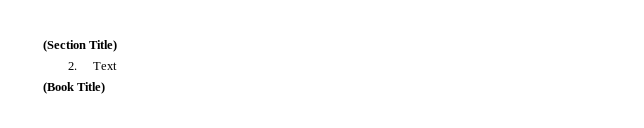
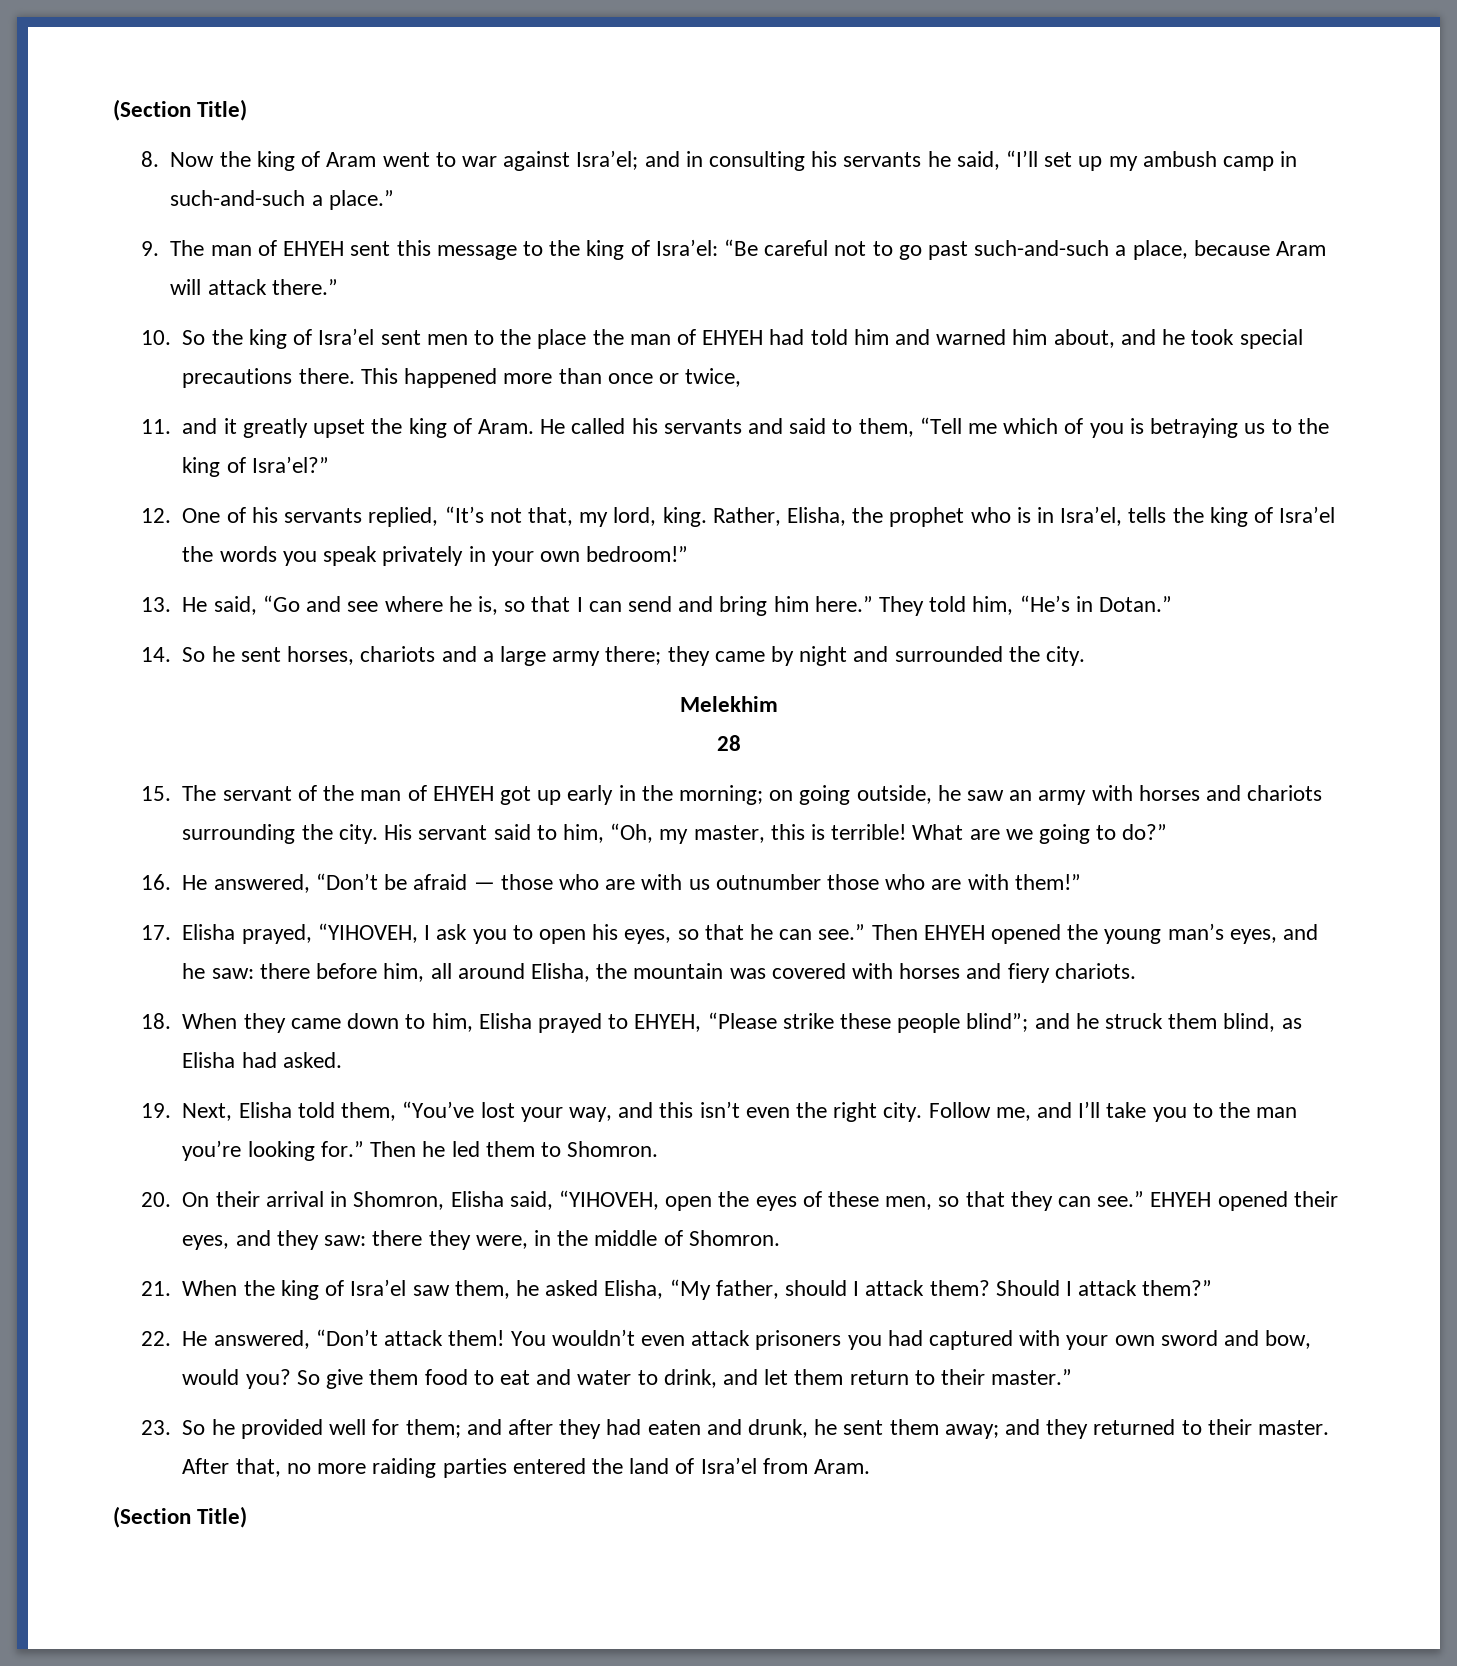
- 2. Text
- (Book Title)
+ 8. Now the king of Aram went to war against Isra’el; and in consulting his servants he said, “I’ll set up my ambush camp in such-and-such a place.”
+ 9. The man of EHYEH sent this message to the king of Isra’el: “Be careful not to go past such-and-such a place, because Aram will attack there.”
+ 10. So the king of Isra’el sent men to the place the man of EHYEH had told him and warned him about, and he took special precautions there. This happened more than once or twice,
+ 11. and it greatly upset the king of Aram. He called his servants and said to them, “Tell me which of you is betraying us to the king of Isra’el?”
+ 12. One of his servants replied, “It’s not that, my lord, king. Rather, Elisha, the prophet who is in Isra’el, tells the king of Isra’el the words you speak privately in your own bedroom!”
+ 13. He said, “Go and see where he is, so that I can send and bring him here.” They told him, “He’s in Dotan.”
+ 14. So he sent horses, chariots and a large army there; they came by night and surrounded the city.
+ Melekhim
+ 28
+ 15. The servant of the man of EHYEH got up early in the morning; on going outside, he saw an army with horses and chariots surrounding the city. His servant said to him, “Oh, my master, this is terrible! What are we going to do?”
+ 16. He answered, “Don’t be afraid — those who are with us outnumber those who are with them!”
+ 17. Elisha prayed, “YIHOVEH, I ask you to open his eyes, so that he can see.” Then EHYEH opened the young man’s eyes, and he saw: there before him, all around Elisha, the mountain was covered with horses and fiery chariots.
+ 18. When they came down to him, Elisha prayed to EHYEH, “Please strike these people blind”; and he struck them blind, as Elisha had asked.
+ 19. Next, Elisha told them, “You’ve lost your way, and this isn’t even the right city. Follow me, and I’ll take you to the man you’re looking for.” Then he led them to Shomron.
+ 20. On their arrival in Shomron, Elisha said, “YIHOVEH, open the eyes of these men, so that they can see.” EHYEH opened their eyes, and they saw: there they were, in the middle of Shomron.
+ 21. When the king of Isra’el saw them, he asked Elisha, “My father, should I attack them? Should I attack them?”
+ 22. He answered, “Don’t attack them! You wouldn’t even attack prisoners you had captured with your own sword and bow, would you? So give them food to eat and water to drink, and let them return to their master.”
+ 23. So he provided well for them; and after they had eaten and drunk, he sent them away; and they returned to their master. After that, no more raiding parties entered the land of Isra’el from Aram.
+ (Section Title)

